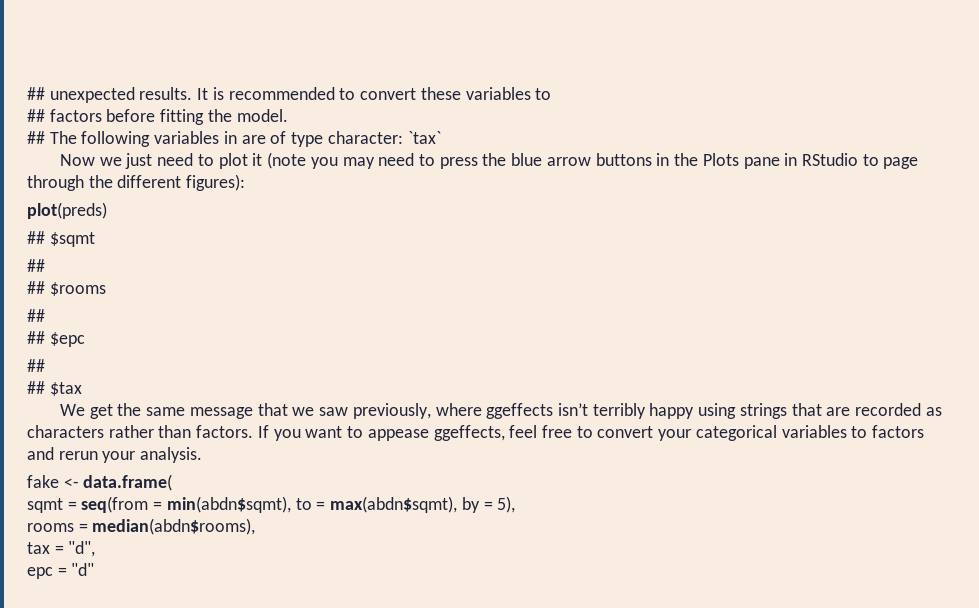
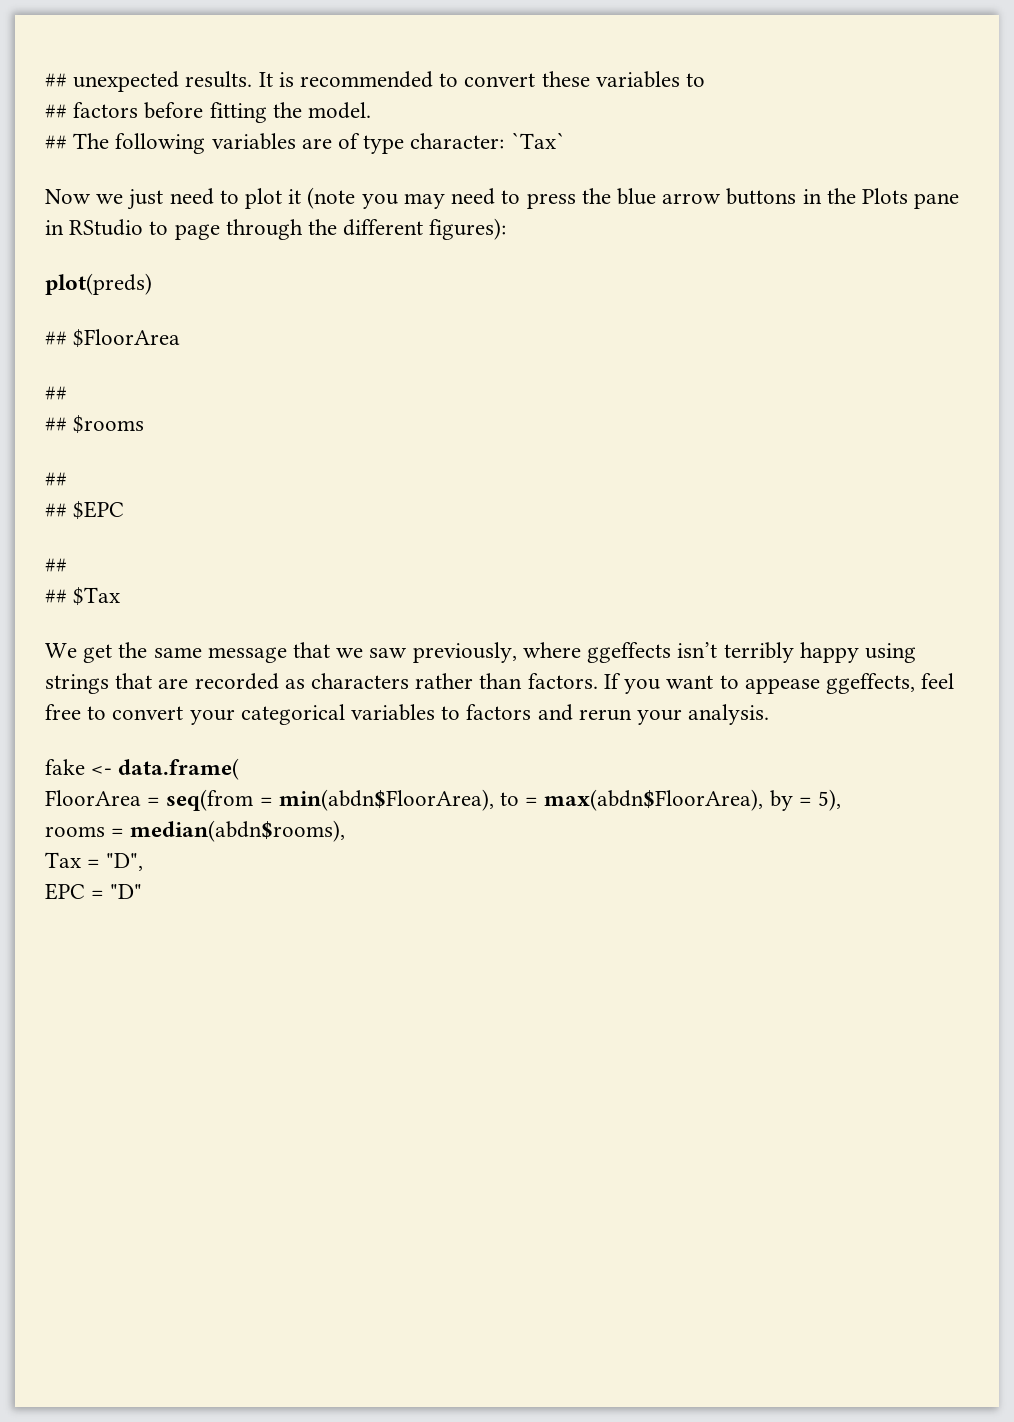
- ## The following variables in are of type character: `tax`
+ ## The following variables are of type character: `Tax`
- ## $sqmt
+ ## $FloorArea
- ## $epc
+ ## $EPC
  ##
- ## $tax
+ ## $Tax
- sqmt = seq(from = min(abdn$sqmt), to = max(abdn$sqmt), by = 5),
+ FloorArea = seq(from = min(abdn$FloorArea), to = max(abdn$FloorArea), by = 5),
- tax = "d",
- epc = "d"
+ Tax = "D",
+ EPC = "D"

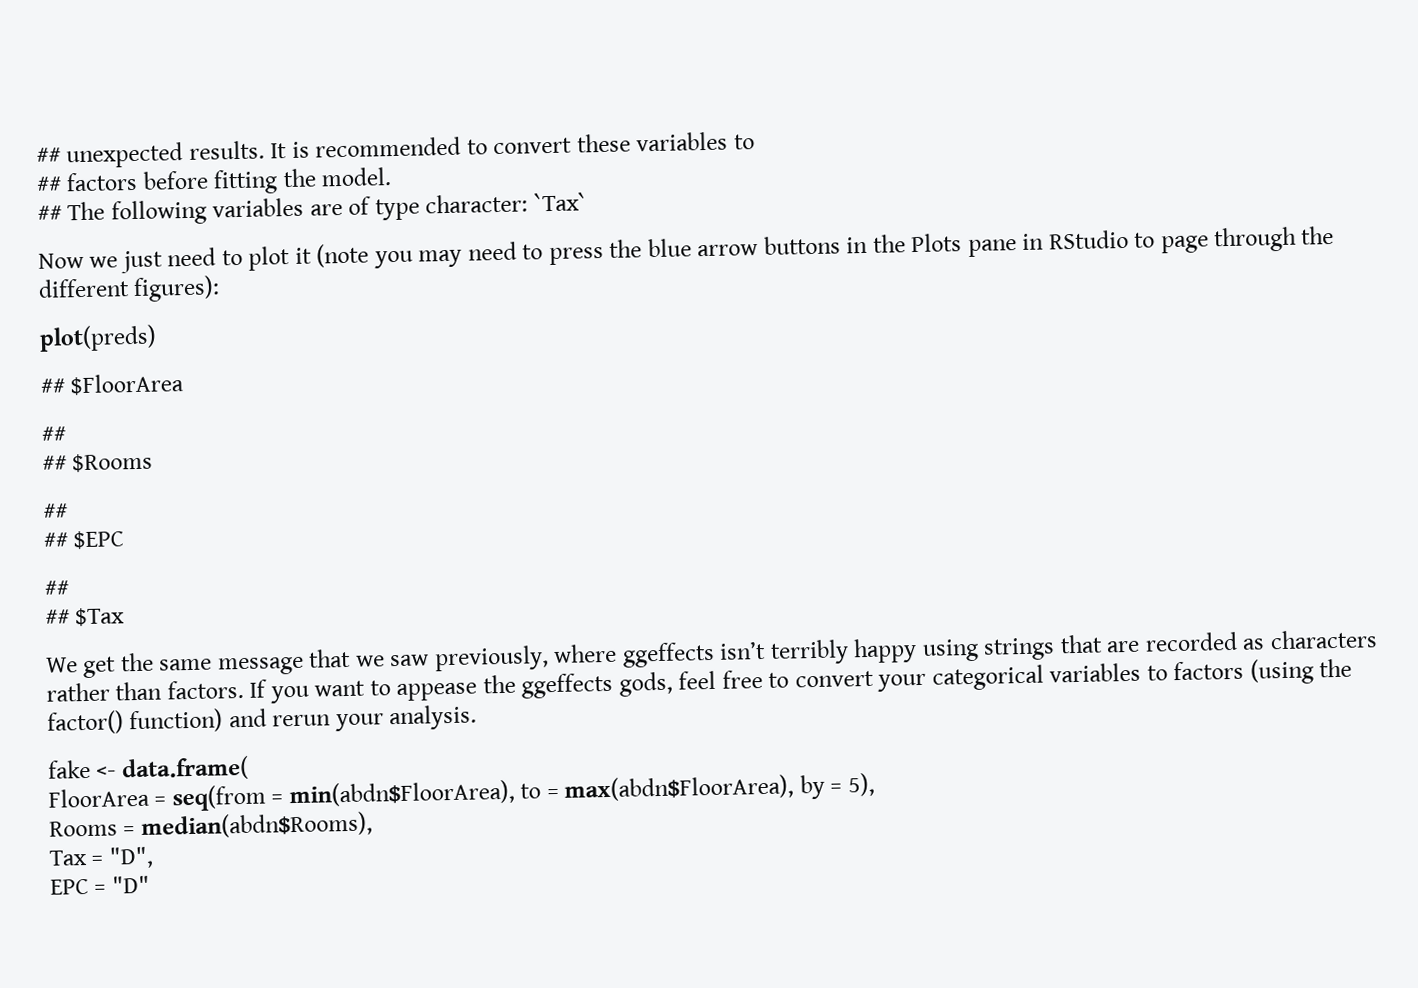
- ## $rooms
+ ## $Rooms
- If you want to appease ggeffects, feel free to convert your categorical variables to factors and rerun your analysis.
+ If you want to appease the ggeffects gods, feel free to convert your categorical variables to factors (using the factor() function) and rerun your analysis.
- rooms = median(abdn$rooms),
+ Rooms = median(abdn$Rooms),

